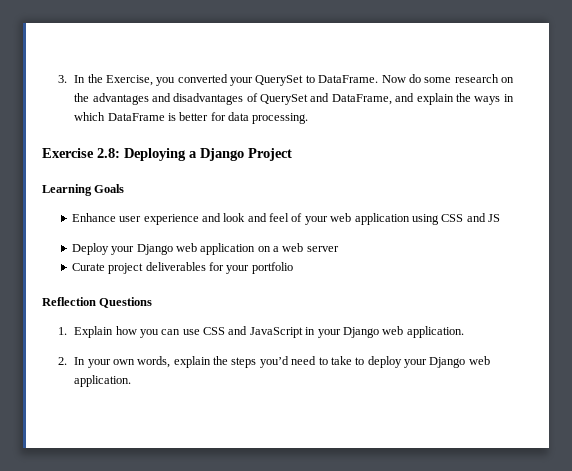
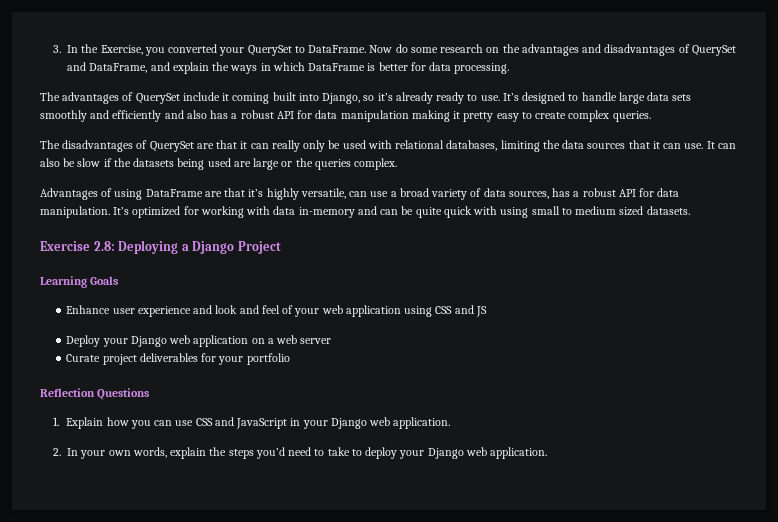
+ The advantages of QuerySet include it coming built into Django, so it’s already ready to use. It’s designed to handle large data sets smoothly and efficiently and also has a robust API for data manipulation making it pretty easy to create complex queries.
+ The disadvantages of QuerySet are that it can really only be used with relational databases, limiting the data sources that it can use. It can also be slow if the datasets being used are large or the queries complex.
+ Advantages of using DataFrame are that it’s highly versatile, can use a broad variety of data sources, has a robust API for data manipulation. It’s optimized for working with data in-memory and can be quite quick with using small to medium sized datasets.

